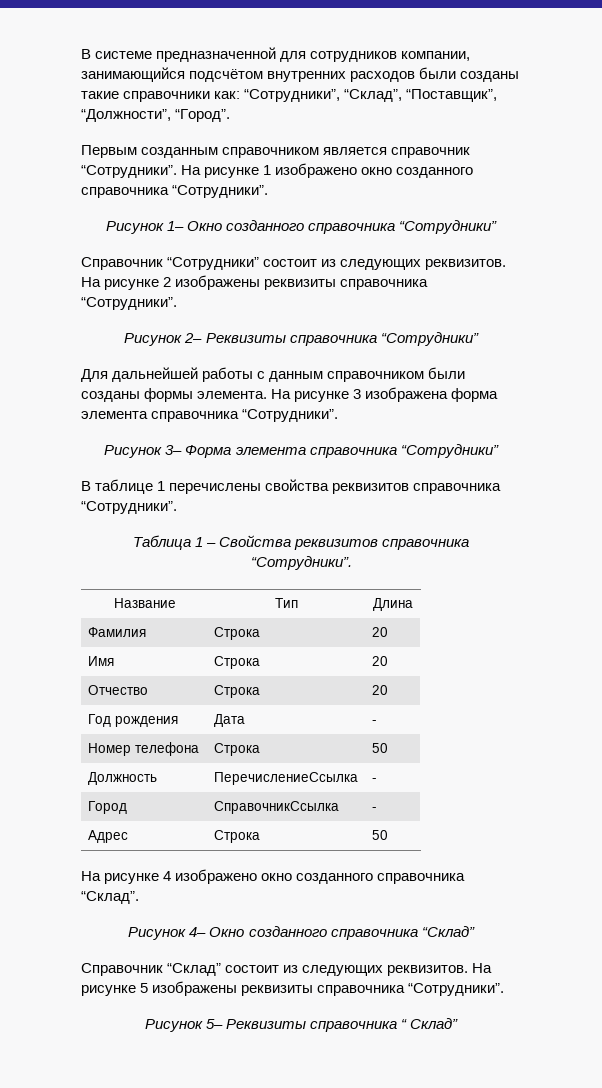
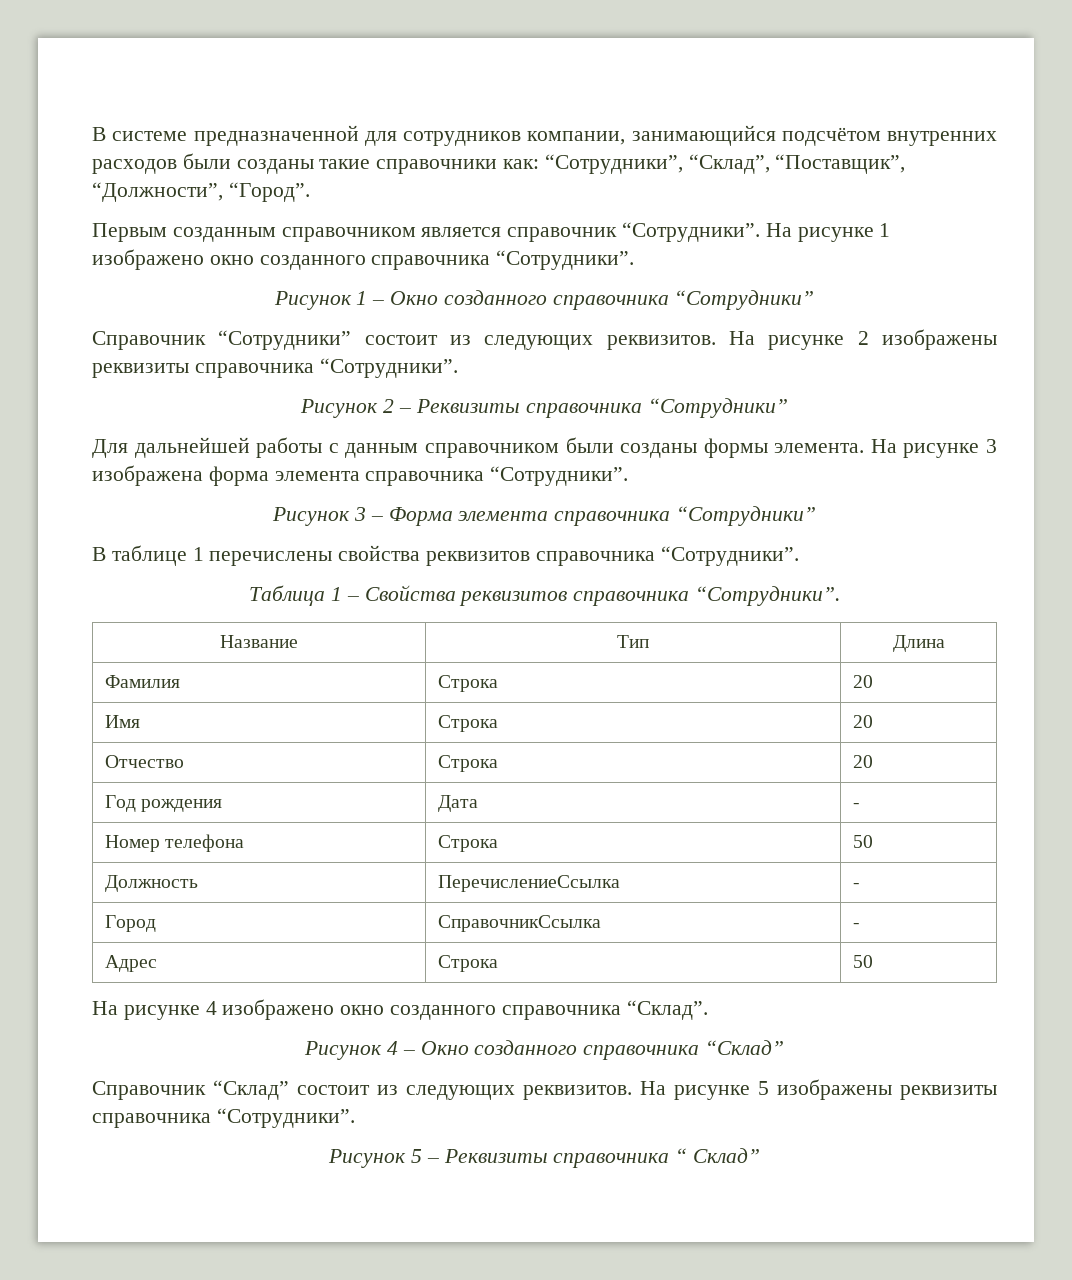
- Рисунок 1– Окно созданного справочника “Сотрудники”
+ Рисунок 1 – Окно созданного справочника “Сотрудники”
- Рисунок 2– Реквизиты справочника “Сотрудники”
+ Рисунок 2 – Реквизиты справочника “Сотрудники”
- Рисунок 3– Форма элемента справочника “Сотрудники”
+ Рисунок 3 – Форма элемента справочника “Сотрудники”
- Рисунок 4– Окно созданного справочника “Склад”
+ Рисунок 4 – Окно созданного справочника “Склад”
- Рисунок 5– Реквизиты справочника “ Склад”
+ Рисунок 5 – Реквизиты справочника “ Склад”

